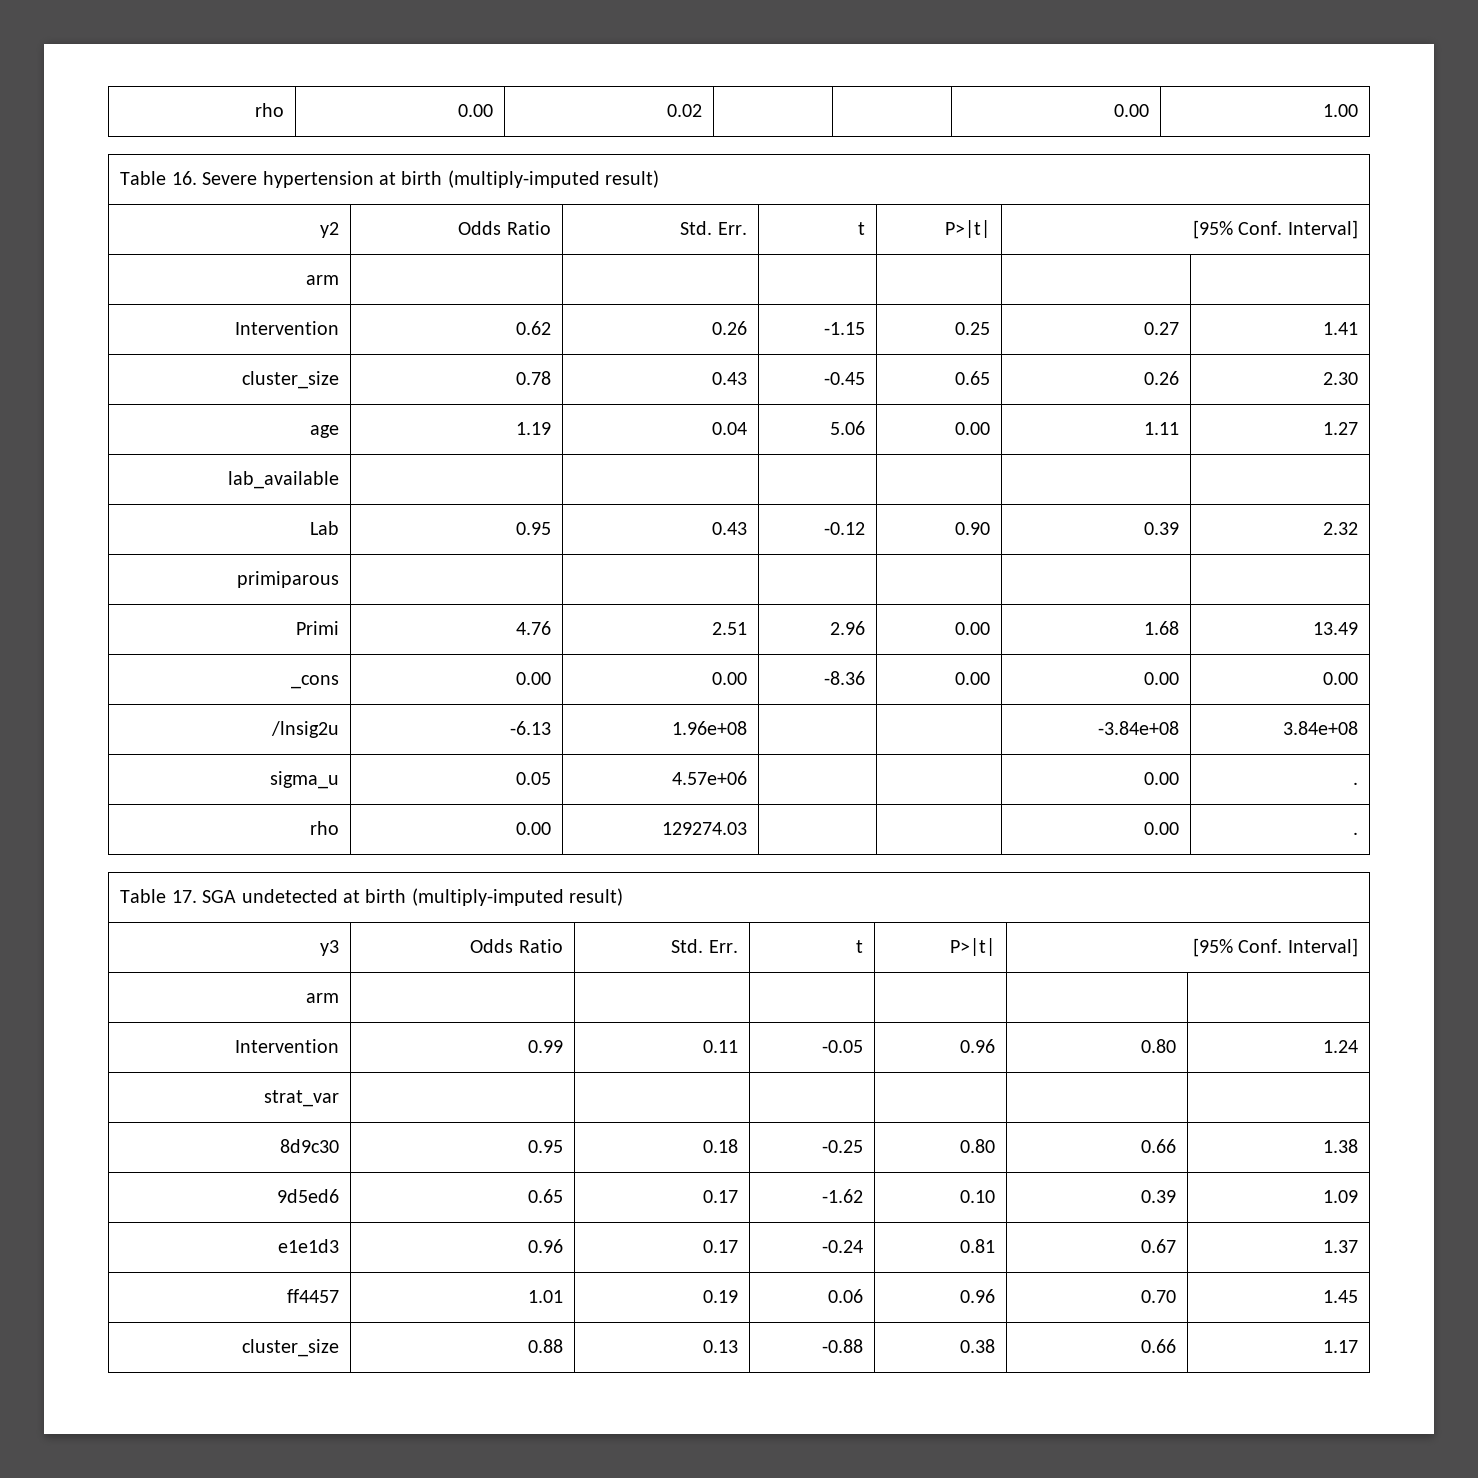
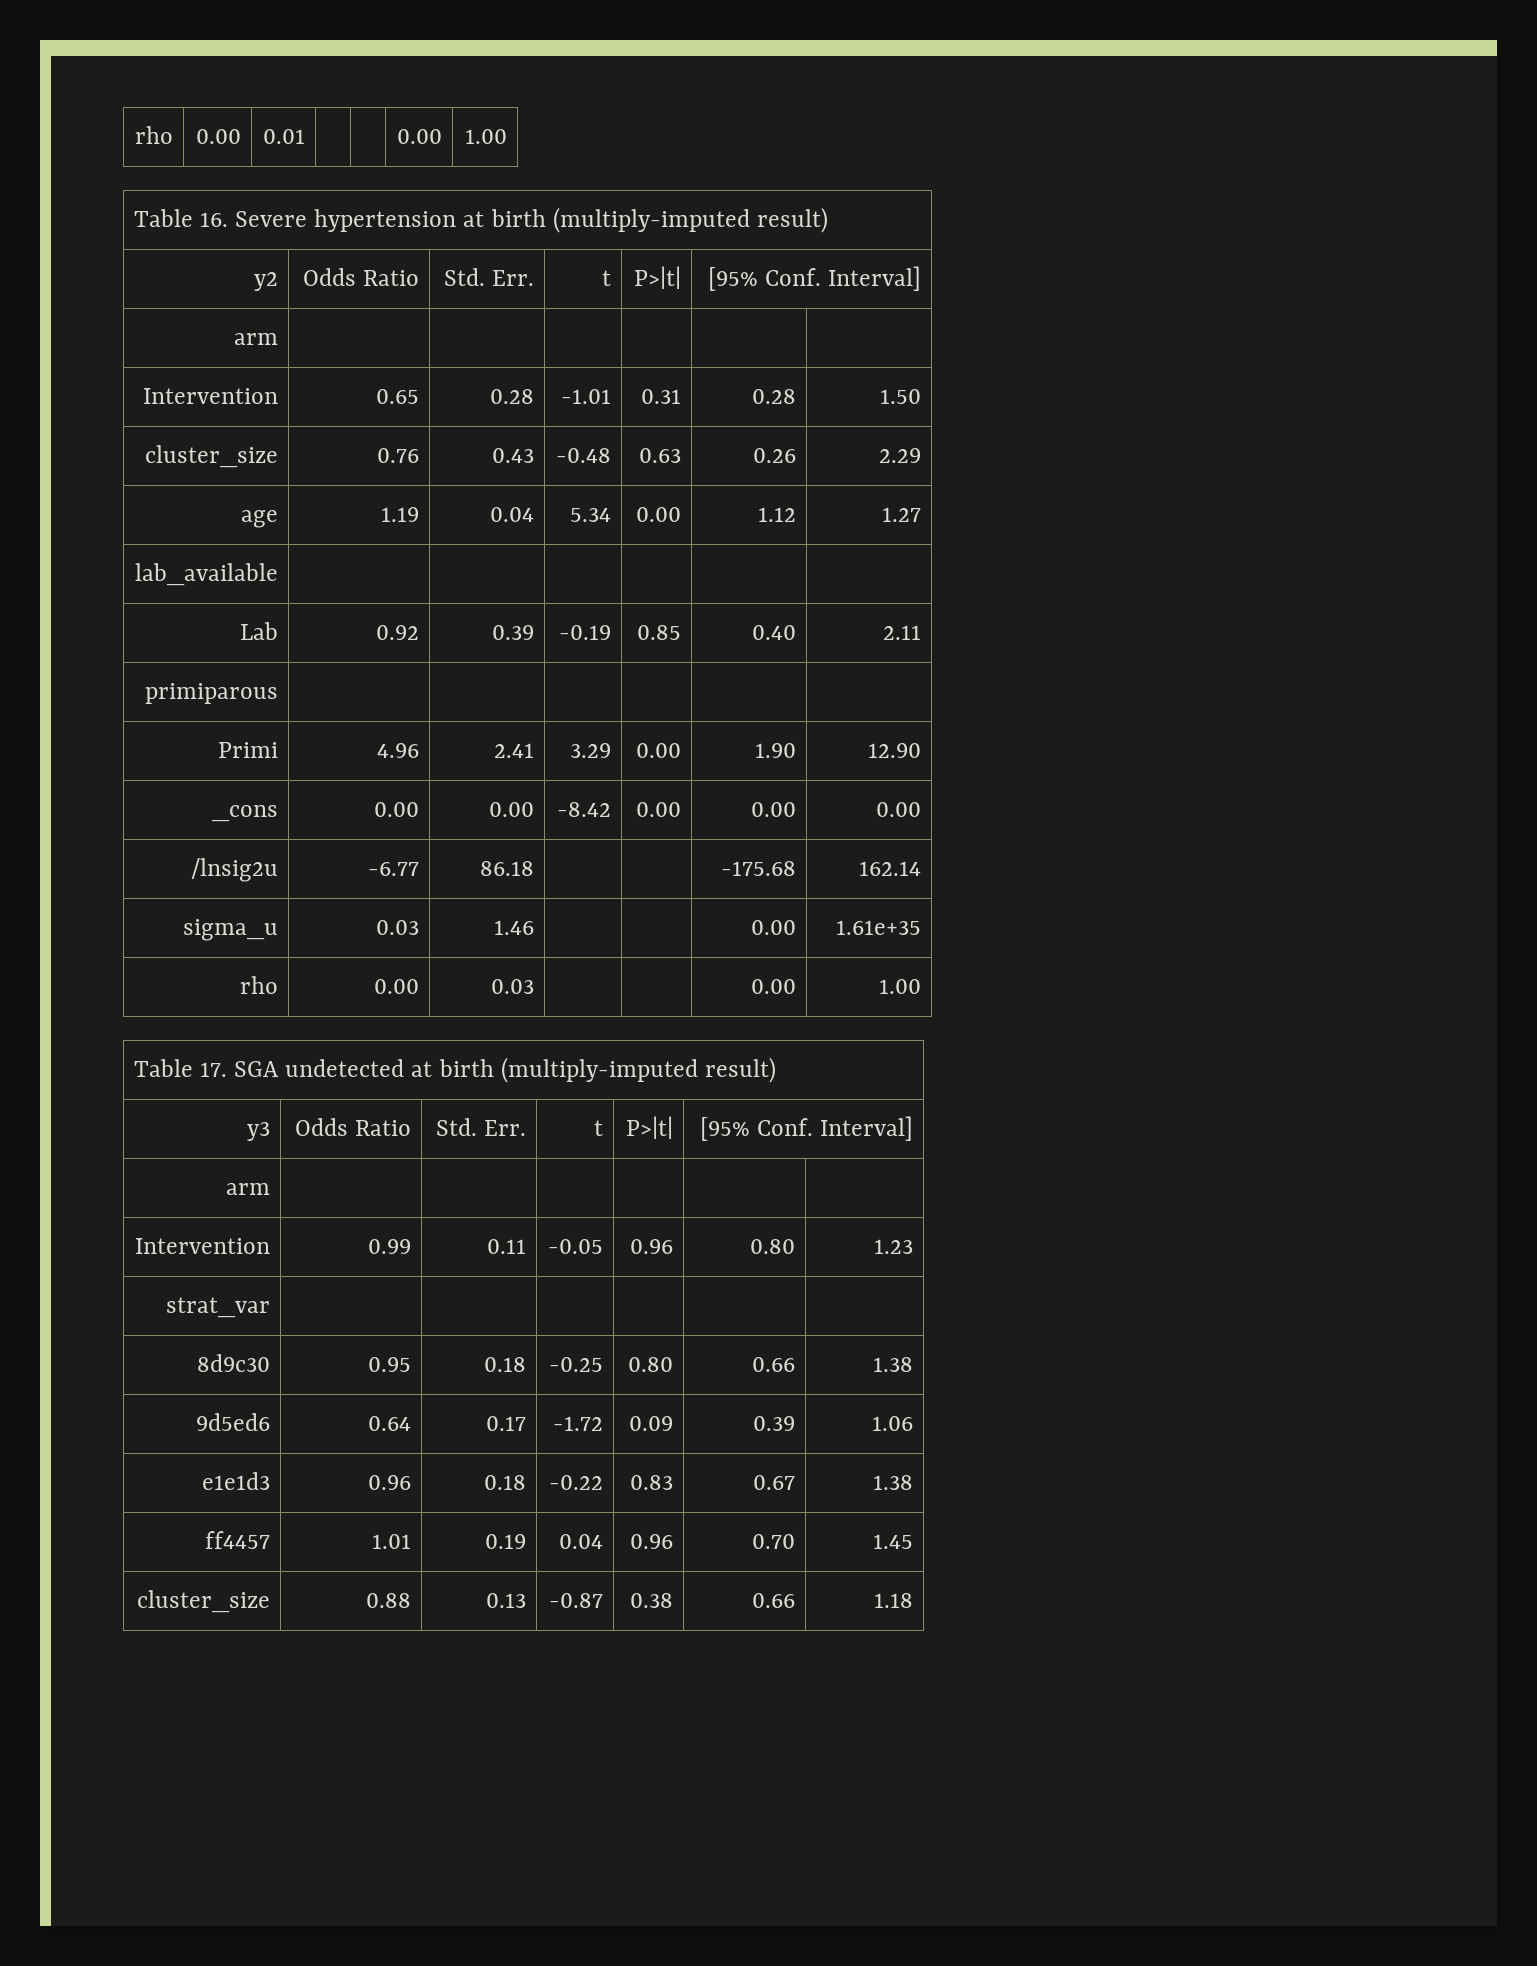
- rho | 0.00 | 0.02 | | | 0.00 | 1.00
+ rho | 0.00 | 0.01 | | | 0.00 | 1.00
- Intervention | 0.62 | 0.26 | -1.15 | 0.25 | 0.27 | 1.41
- cluster_size | 0.78 | 0.43 | -0.45 | 0.65 | 0.26 | 2.30
+ Intervention | 0.65 | 0.28 | -1.01 | 0.31 | 0.28 | 1.50
+ cluster_size | 0.76 | 0.43 | -0.48 | 0.63 | 0.26 | 2.29
- age | 1.19 | 0.04 | 5.06 | 0.00 | 1.11 | 1.27
+ age | 1.19 | 0.04 | 5.34 | 0.00 | 1.12 | 1.27
- Lab | 0.95 | 0.43 | -0.12 | 0.90 | 0.39 | 2.32
+ Lab | 0.92 | 0.39 | -0.19 | 0.85 | 0.40 | 2.11
- Primi | 4.76 | 2.51 | 2.96 | 0.00 | 1.68 | 13.49
+ Primi | 4.96 | 2.41 | 3.29 | 0.00 | 1.90 | 12.90
- _cons | 0.00 | 0.00 | -8.36 | 0.00 | 0.00 | 0.00
+ _cons | 0.00 | 0.00 | -8.42 | 0.00 | 0.00 | 0.00
- /lnsig2u | -6.13 | 1.96e+08 | | | -3.84e+08 | 3.84e+08
+ /lnsig2u | -6.77 | 86.18 | | | -175.68 | 162.14
- sigma_u | 0.05 | 4.57e+06 | | | 0.00 | .
- rho | 0.00 | 129274.03 | | | 0.00 | .
+ sigma_u | 0.03 | 1.46 | | | 0.00 | 1.61e+35
+ rho | 0.00 | 0.03 | | | 0.00 | 1.00
- Intervention | 0.99 | 0.11 | -0.05 | 0.96 | 0.80 | 1.24
+ Intervention | 0.99 | 0.11 | -0.05 | 0.96 | 0.80 | 1.23
- 9d5ed6 | 0.65 | 0.17 | -1.62 | 0.10 | 0.39 | 1.09
+ 9d5ed6 | 0.64 | 0.17 | -1.72 | 0.09 | 0.39 | 1.06
- e1e1d3 | 0.96 | 0.17 | -0.24 | 0.81 | 0.67 | 1.37
+ e1e1d3 | 0.96 | 0.18 | -0.22 | 0.83 | 0.67 | 1.38
- ff4457 | 1.01 | 0.19 | 0.06 | 0.96 | 0.70 | 1.45
+ ff4457 | 1.01 | 0.19 | 0.04 | 0.96 | 0.70 | 1.45
- cluster_size | 0.88 | 0.13 | -0.88 | 0.38 | 0.66 | 1.17
+ cluster_size | 0.88 | 0.13 | -0.87 | 0.38 | 0.66 | 1.18

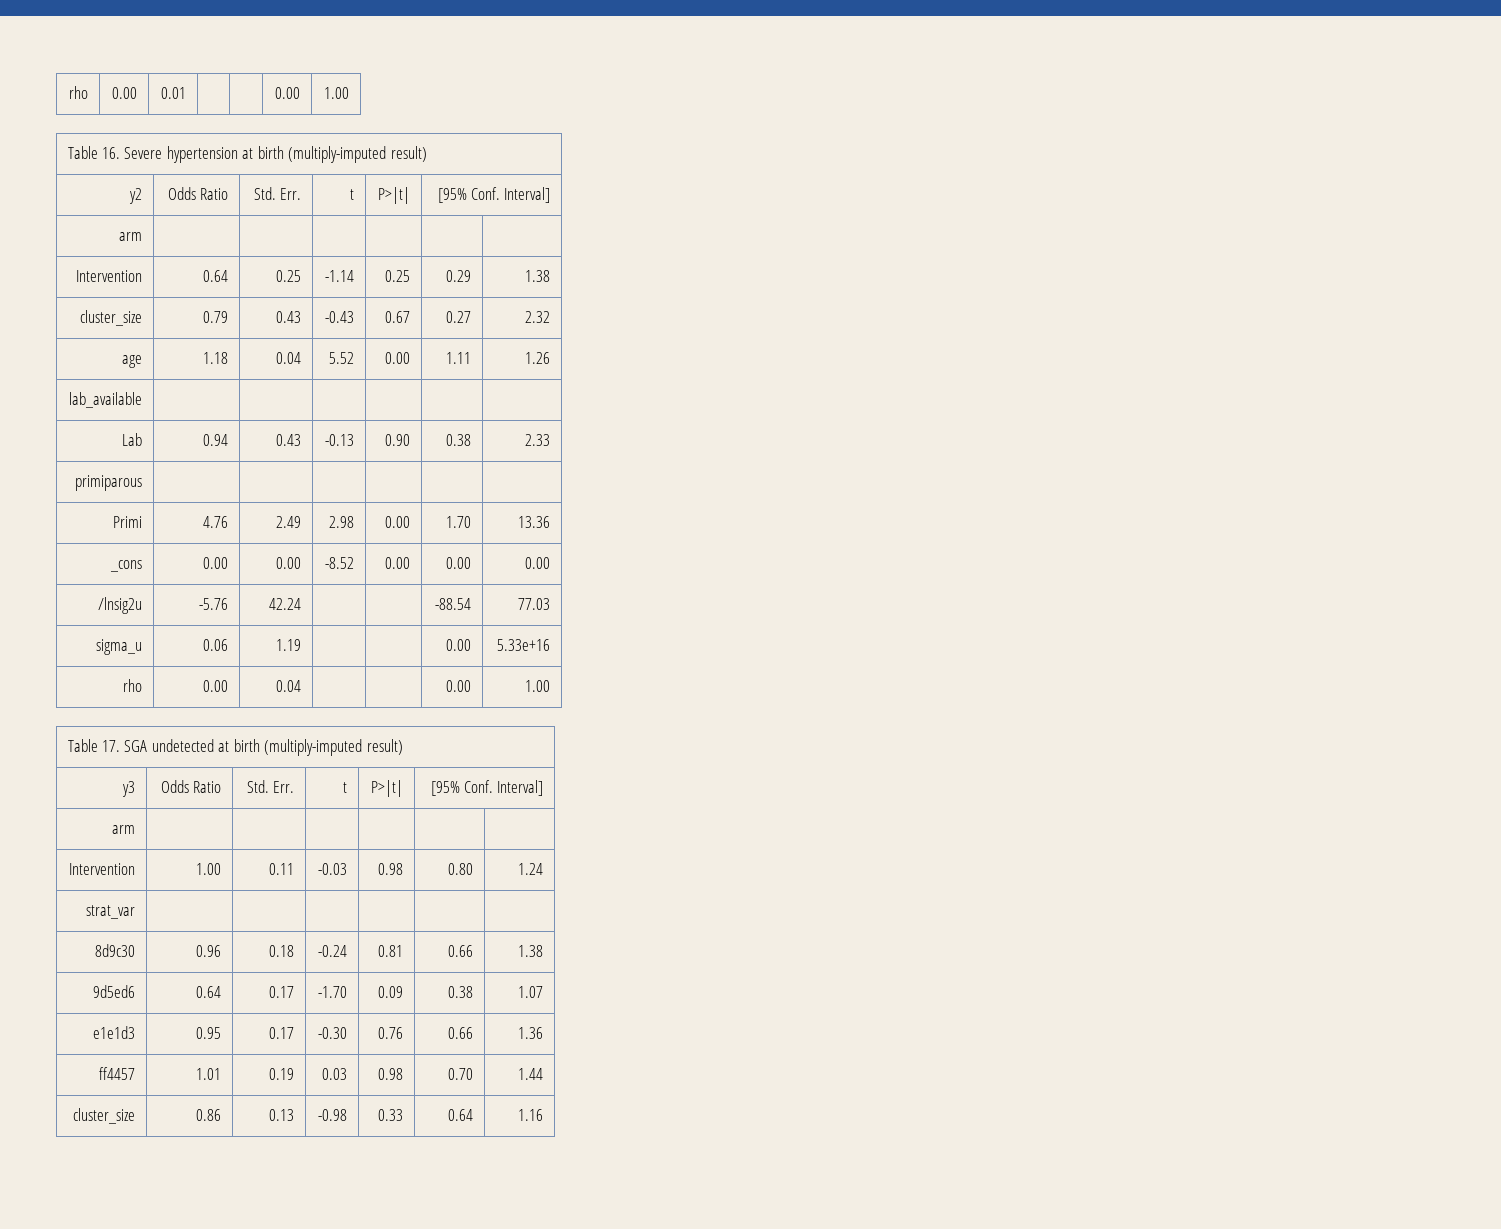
- Intervention | 0.65 | 0.28 | -1.01 | 0.31 | 0.28 | 1.50
- cluster_size | 0.76 | 0.43 | -0.48 | 0.63 | 0.26 | 2.29
+ Intervention | 0.64 | 0.25 | -1.14 | 0.25 | 0.29 | 1.38
+ cluster_size | 0.79 | 0.43 | -0.43 | 0.67 | 0.27 | 2.32
- age | 1.19 | 0.04 | 5.34 | 0.00 | 1.12 | 1.27
+ age | 1.18 | 0.04 | 5.52 | 0.00 | 1.11 | 1.26
- Lab | 0.92 | 0.39 | -0.19 | 0.85 | 0.40 | 2.11
+ Lab | 0.94 | 0.43 | -0.13 | 0.90 | 0.38 | 2.33
- Primi | 4.96 | 2.41 | 3.29 | 0.00 | 1.90 | 12.90
+ Primi | 4.76 | 2.49 | 2.98 | 0.00 | 1.70 | 13.36
- _cons | 0.00 | 0.00 | -8.42 | 0.00 | 0.00 | 0.00
+ _cons | 0.00 | 0.00 | -8.52 | 0.00 | 0.00 | 0.00
- /lnsig2u | -6.77 | 86.18 | | | -175.68 | 162.14
+ /lnsig2u | -5.76 | 42.24 | | | -88.54 | 77.03
- sigma_u | 0.03 | 1.46 | | | 0.00 | 1.61e+35
- rho | 0.00 | 0.03 | | | 0.00 | 1.00
+ sigma_u | 0.06 | 1.19 | | | 0.00 | 5.33e+16
+ rho | 0.00 | 0.04 | | | 0.00 | 1.00
- Intervention | 0.99 | 0.11 | -0.05 | 0.96 | 0.80 | 1.23
+ Intervention | 1.00 | 0.11 | -0.03 | 0.98 | 0.80 | 1.24
- 8d9c30 | 0.95 | 0.18 | -0.25 | 0.80 | 0.66 | 1.38
+ 8d9c30 | 0.96 | 0.18 | -0.24 | 0.81 | 0.66 | 1.38
- 9d5ed6 | 0.64 | 0.17 | -1.72 | 0.09 | 0.39 | 1.06
+ 9d5ed6 | 0.64 | 0.17 | -1.70 | 0.09 | 0.38 | 1.07
- e1e1d3 | 0.96 | 0.18 | -0.22 | 0.83 | 0.67 | 1.38
+ e1e1d3 | 0.95 | 0.17 | -0.30 | 0.76 | 0.66 | 1.36
- ff4457 | 1.01 | 0.19 | 0.04 | 0.96 | 0.70 | 1.45
- cluster_size | 0.88 | 0.13 | -0.87 | 0.38 | 0.66 | 1.18
+ ff4457 | 1.01 | 0.19 | 0.03 | 0.98 | 0.70 | 1.44
+ cluster_size | 0.86 | 0.13 | -0.98 | 0.33 | 0.64 | 1.16

